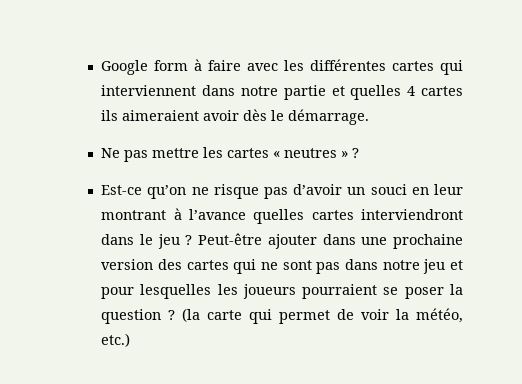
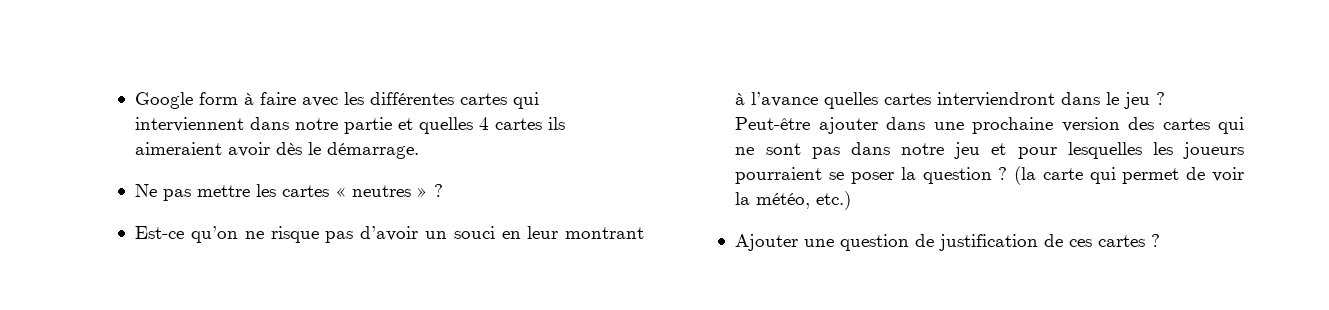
+ Ajouter une question de justification de ces cartes ?

